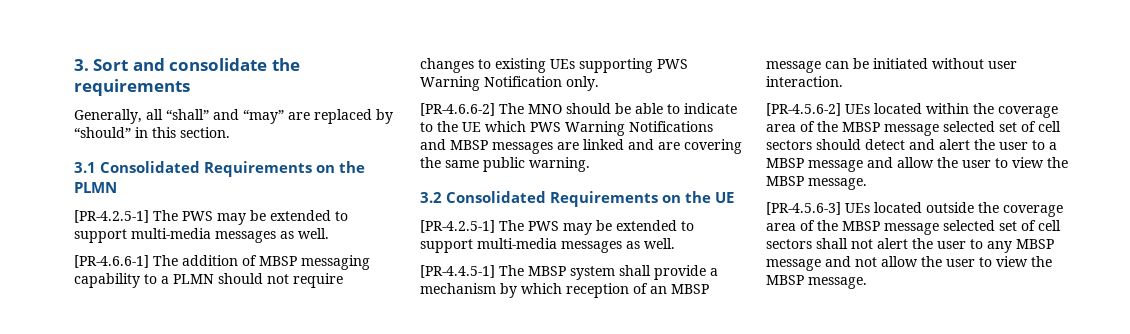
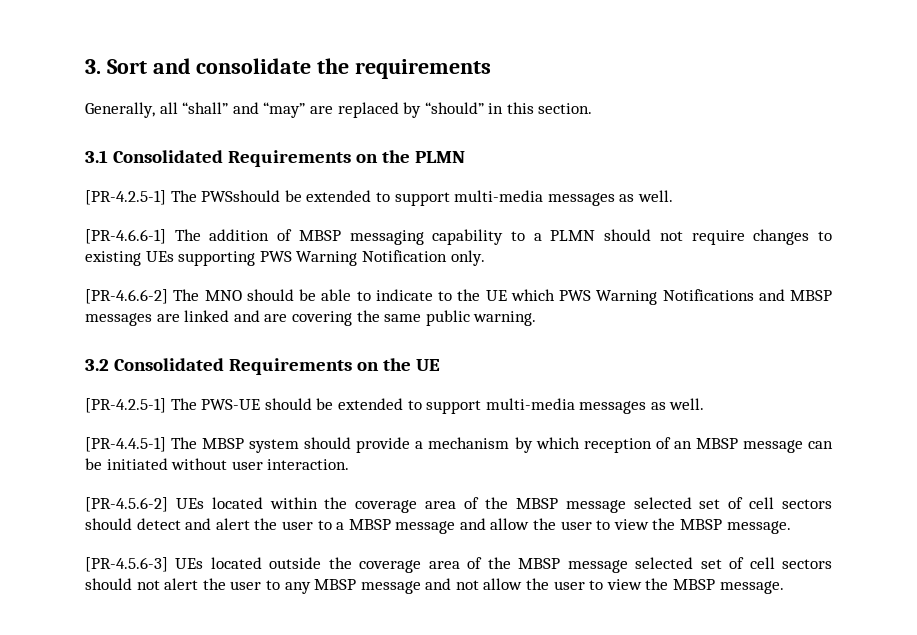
  3.1 Consolidated Requirements on the PLMN
- [PR-4.2.5-1] The PWS may be extended to support multi-media messages as well.
+ [PR-4.2.5-1] The PWSshould be extended to support multi-media messages as well.
  3.2 Consolidated Requirements on the UE
- [PR-4.2.5-1] The PWS may be extended to support multi-media messages as well.
+ [PR-4.2.5-1] The PWS-UE should be extended to support multi-media messages as well.
- [PR-4.4.5-1] The MBSP system shall provide a mechanism by which reception of an MBSP message can be initiated without user interaction.
+ [PR-4.4.5-1] The MBSP system should provide a mechanism by which reception of an MBSP message can be initiated without user interaction.
- [PR-4.5.6-3] UEs located outside the coverage area of the MBSP message selected set of cell sectors shall not alert the user to any MBSP message and not allow the user to view the MBSP message.
+ [PR-4.5.6-3] UEs located outside the coverage area of the MBSP message selected set of cell sectors should not alert the user to any MBSP message and not allow the user to view the MBSP message.

